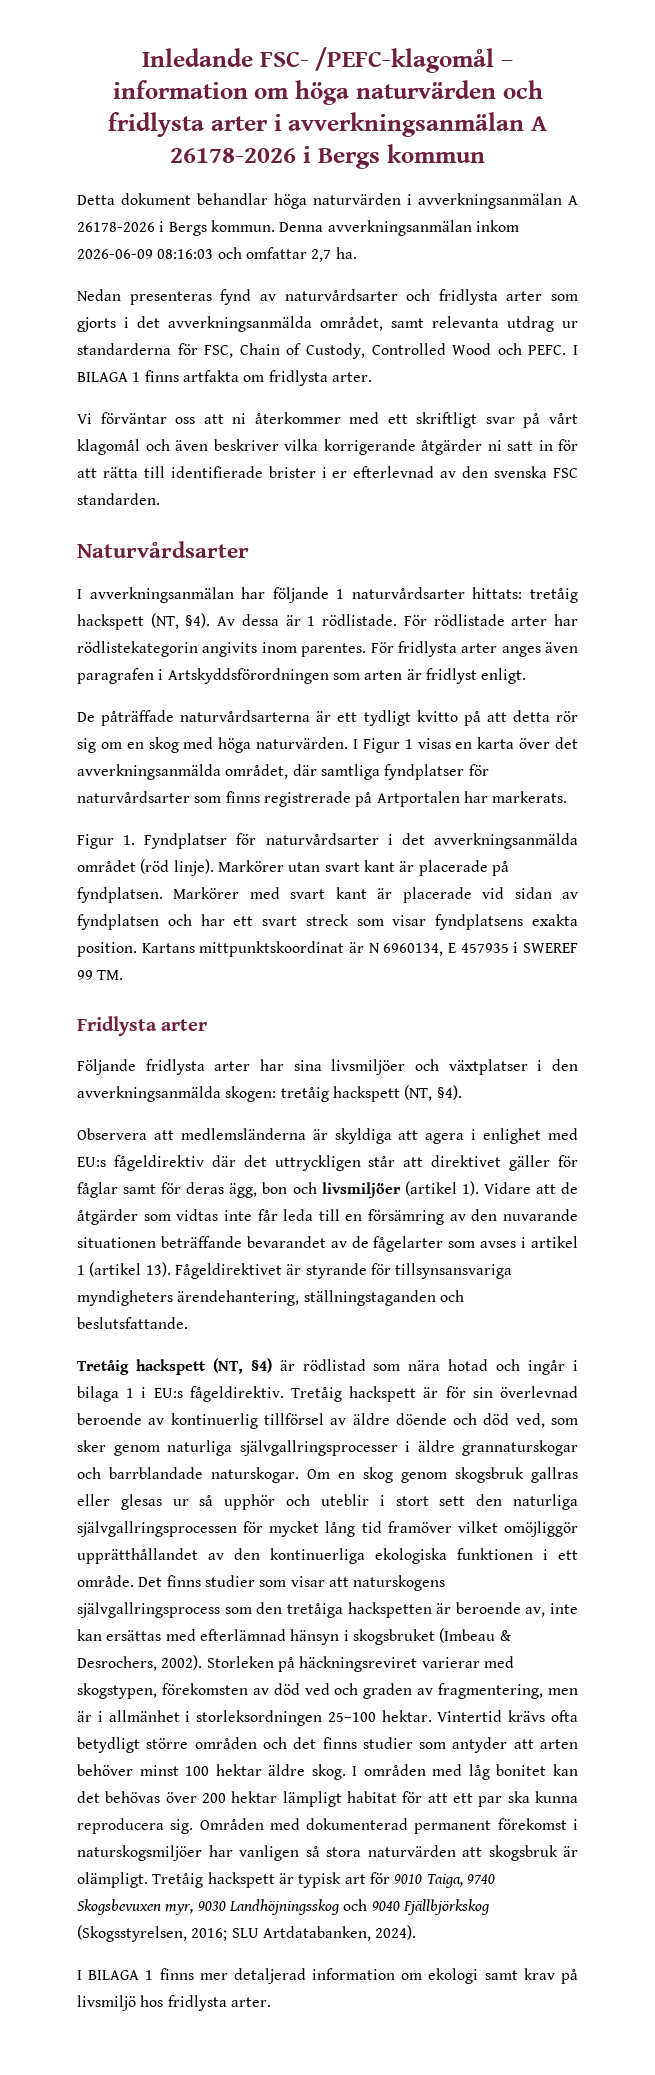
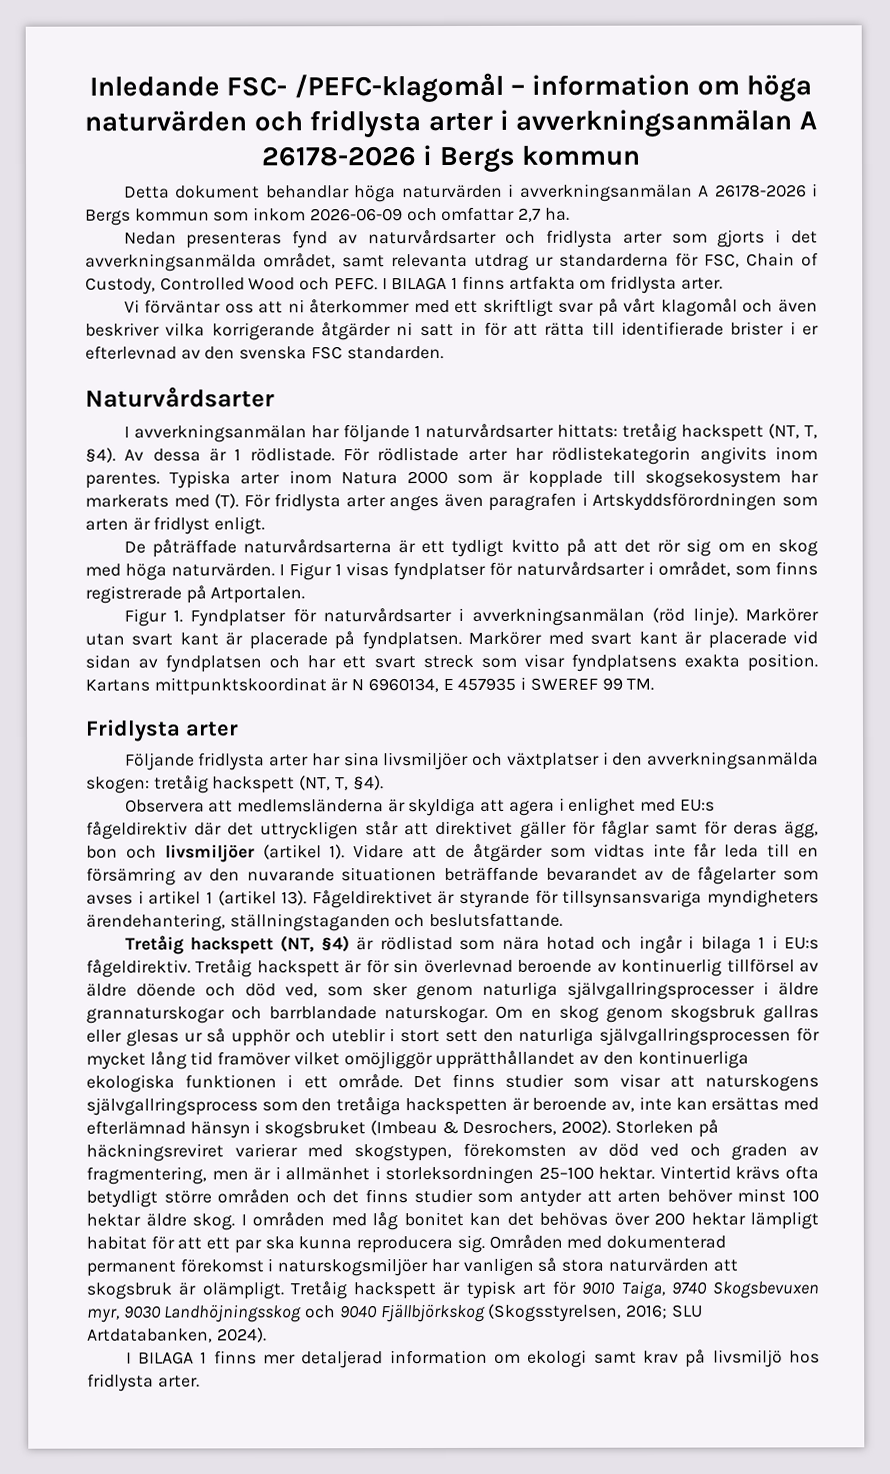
- Detta dokument behandlar höga naturvärden i avverkningsanmälan A 26178-2026 i Bergs kommun. Denna avverkningsanmälan inkom 2026-06-09 08:16:03 och omfattar 2,7 ha.
+ Detta dokument behandlar höga naturvärden i avverkningsanmälan A 26178-2026 i Bergs kommun som inkom 2026-06-09 och omfattar 2,7 ha.
- I avverkningsanmälan har följande 1 naturvårdsarter hittats: tretåig hackspett (NT, §4).
+ I avverkningsanmälan har följande 1 naturvårdsarter hittats: tretåig hackspett (NT, T, §4).
- För fridlysta arter anges även paragrafen i Artskyddsförordningen som arten är fridlyst enligt.
+ Typiska arter inom Natura 2000 som är kopplade till skogsekosystem har markerats med (T). För fridlysta arter anges även paragrafen i Artskyddsförordningen som arten är fridlyst enligt.
- De påträffade naturvårdsarterna är ett tydligt kvitto på att detta rör sig om en skog med höga naturvärden.
+ De påträffade naturvårdsarterna är ett tydligt kvitto på att det rör sig om en skog med höga naturvärden.
- I Figur 1 visas en karta över det avverkningsanmälda området, där samtliga fyndplatser för naturvårdsarter som finns registrerade på Artportalen har markerats.
+ I Figur 1 visas fyndplatser för naturvårdsarter i området, som finns registrerade på Artportalen.
- Figur 1. Fyndplatser för naturvårdsarter i det avverkningsanmälda området (röd linje).
+ Figur 1. Fyndplatser för naturvårdsarter i avverkningsanmälan (röd linje).
- Följande fridlysta arter har sina livsmiljöer och växtplatser i den avverkningsanmälda skogen: tretåig hackspett (NT, §4).
+ Följande fridlysta arter har sina livsmiljöer och växtplatser i den avverkningsanmälda skogen: tretåig hackspett (NT, T, §4).

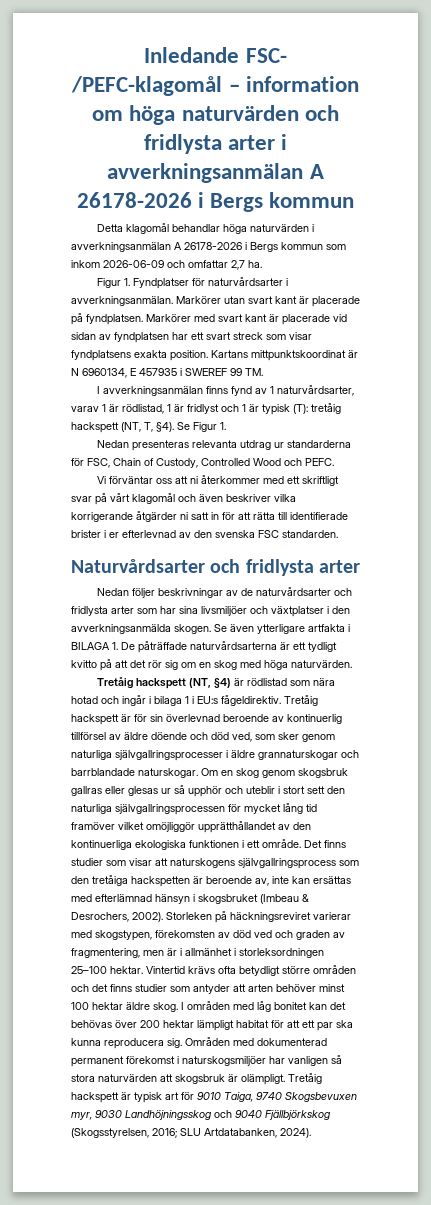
- Detta dokument behandlar höga naturvärden i avverkningsanmälan A 26178-2026 i Bergs kommun som inkom 2026-06-09 och omfattar 2,7 ha.
+ Detta klagomål behandlar höga naturvärden i avverkningsanmälan A 26178-2026 i Bergs kommun som inkom 2026-06-09 och omfattar 2,7 ha.
- Nedan presenteras fynd av naturvårdsarter och fridlysta arter som gjorts i det avverkningsanmälda området, samt relevanta utdrag ur standarderna för FSC, Chain of Custody, Controlled Wood och PEFC. I BILAGA 1 finns artfakta om fridlysta arter.
+ Figur 1. Fyndplatser för naturvårdsarter i avverkningsanmälan. Markörer utan svart kant är placerade på fyndplatsen. Markörer med svart kant är placerade vid sidan av fyndplatsen har ett svart streck som visar fyndplatsens exakta position. Kartans mittpunktskoordinat är N 6960134, E 457935 i SWEREF 99 TM.
+ I avverkningsanmälan finns fynd av 1 naturvårdsarter, varav 1 är rödlistad, 1 är fridlyst och 1 är typisk (T): tretåig hackspett (NT, T, §4). Se Figur 1.
+ Nedan presenteras relevanta utdrag ur standarderna för FSC, Chain of Custody, Controlled Wood och PEFC.
- Naturvårdsarter
- I avverkningsanmälan har följande 1 naturvårdsarter hittats: tretåig hackspett (NT, T, §4). Av dessa är 1 rödlistade. För rödlistade arter har rödlistekategorin angivits inom parentes. Typiska arter inom Natura 2000 som är kopplade till skogsekosystem har markerats med (T). För fridlysta arter anges även paragrafen i Artskyddsförordningen som arten är fridlyst enligt.
- De påträffade naturvårdsarterna är ett tydligt kvitto på att det rör sig om en skog med höga naturvärden. I Figur 1 visas fyndplatser för naturvårdsarter i området, som finns registrerade på Artportalen.
- Figur 1. Fyndplatser för naturvårdsarter i avverkningsanmälan (röd linje). Markörer utan svart kant är placerade på fyndplatsen. Markörer med svart kant är placerade vid sidan av fyndplatsen och har ett svart streck som visar fyndplatsens exakta position. Kartans mittpunktskoordinat är N 6960134, E 457935 i SWEREF 99 TM.
- Fridlysta arter
- Följande fridlysta arter har sina livsmiljöer och växtplatser i den avverkningsanmälda skogen: tretåig hackspett (NT, T, §4).
- Observera att medlemsländerna är skyldiga att agera i enlighet med EU:s fågeldirektiv där det uttryckligen står att direktivet gäller för fåglar samt för deras ägg, bon och livsmiljöer (artikel 1). Vidare att de åtgärder som vidtas inte får leda till en försämring av den nuvarande situationen beträffande bevarandet av de fågelarter som avses i artikel 1 (artikel 13). Fågeldirektivet är styrande för tillsynsansvariga myndigheters ärendehantering, ställningstaganden och beslutsfattande.
+ Naturvårdsarter och fridlysta arter
+ Nedan följer beskrivningar av de naturvårdsarter och fridlysta arter som har sina livsmiljöer och växtplatser i den avverkningsanmälda skogen. Se även ytterligare artfakta i BILAGA 1. De påträffade naturvårdsarterna är ett tydligt kvitto på att det rör sig om en skog med höga naturvärden.
- I BILAGA 1 finns mer detaljerad information om ekologi samt krav på livsmiljö hos fridlysta arter.

